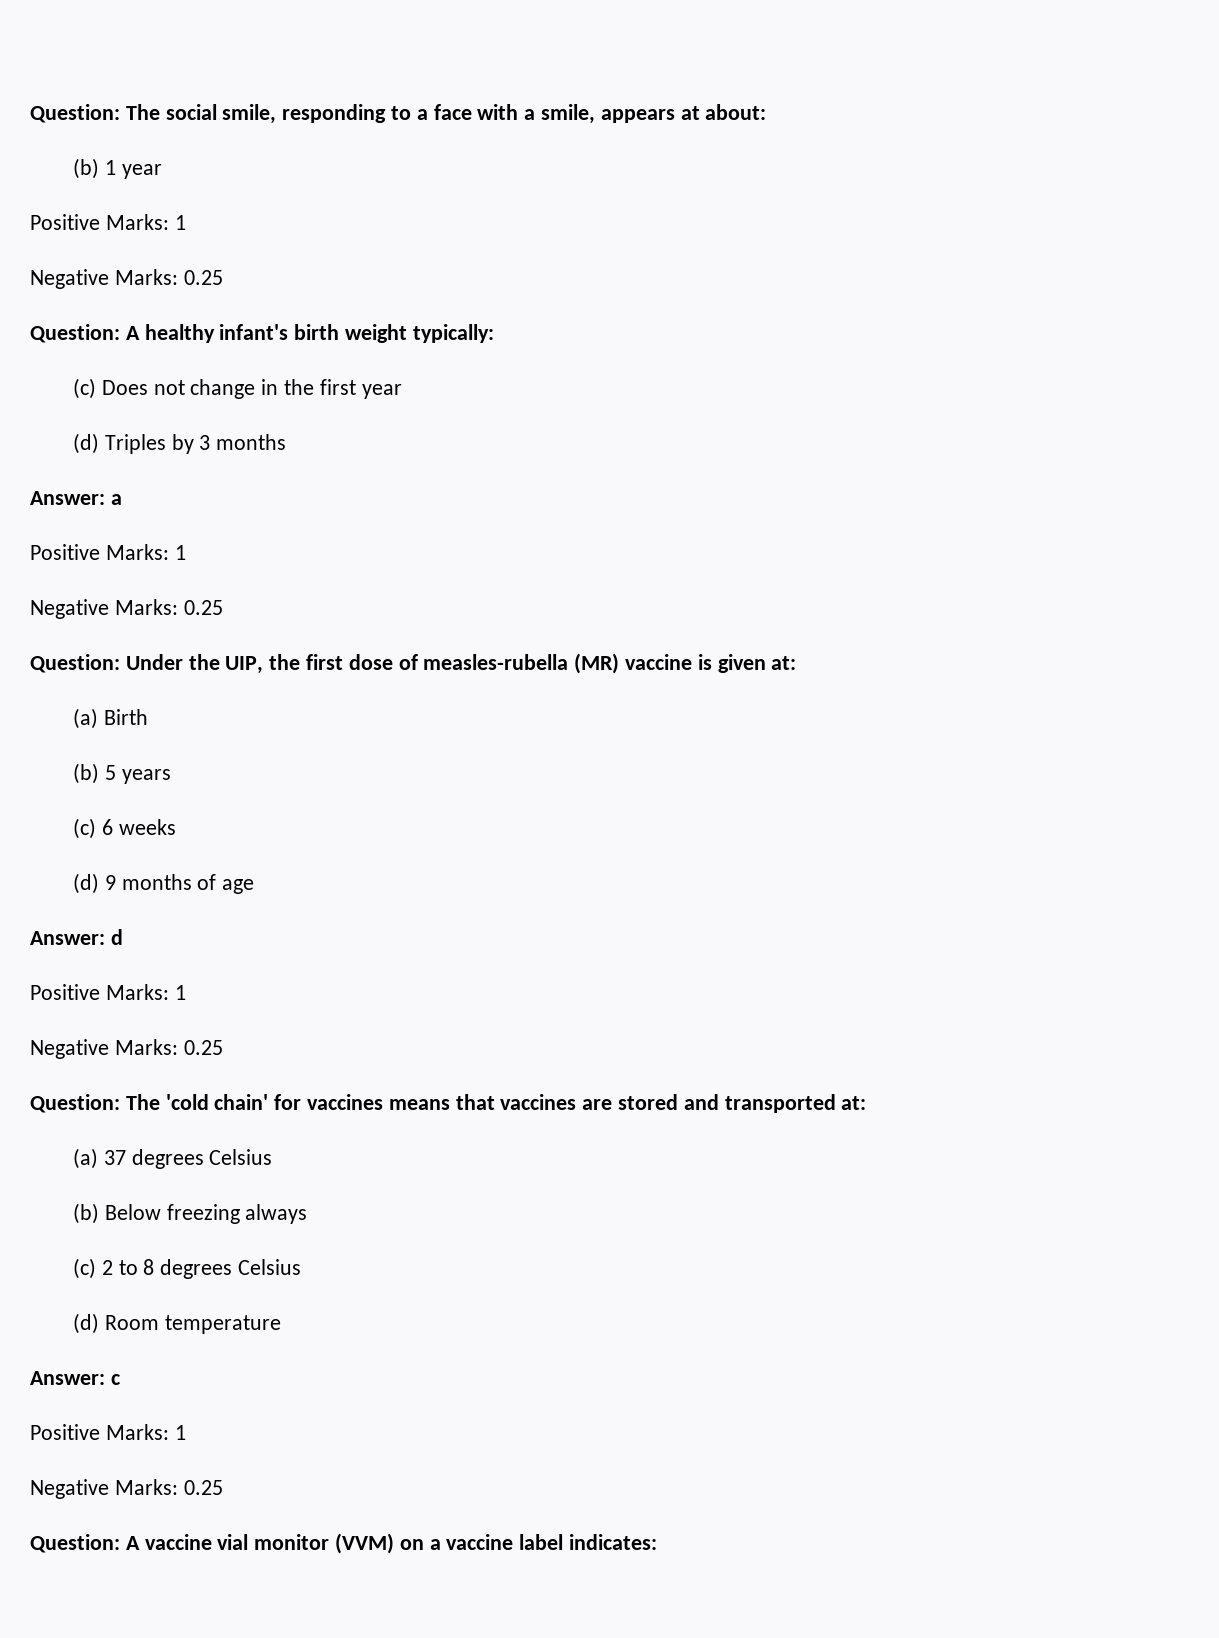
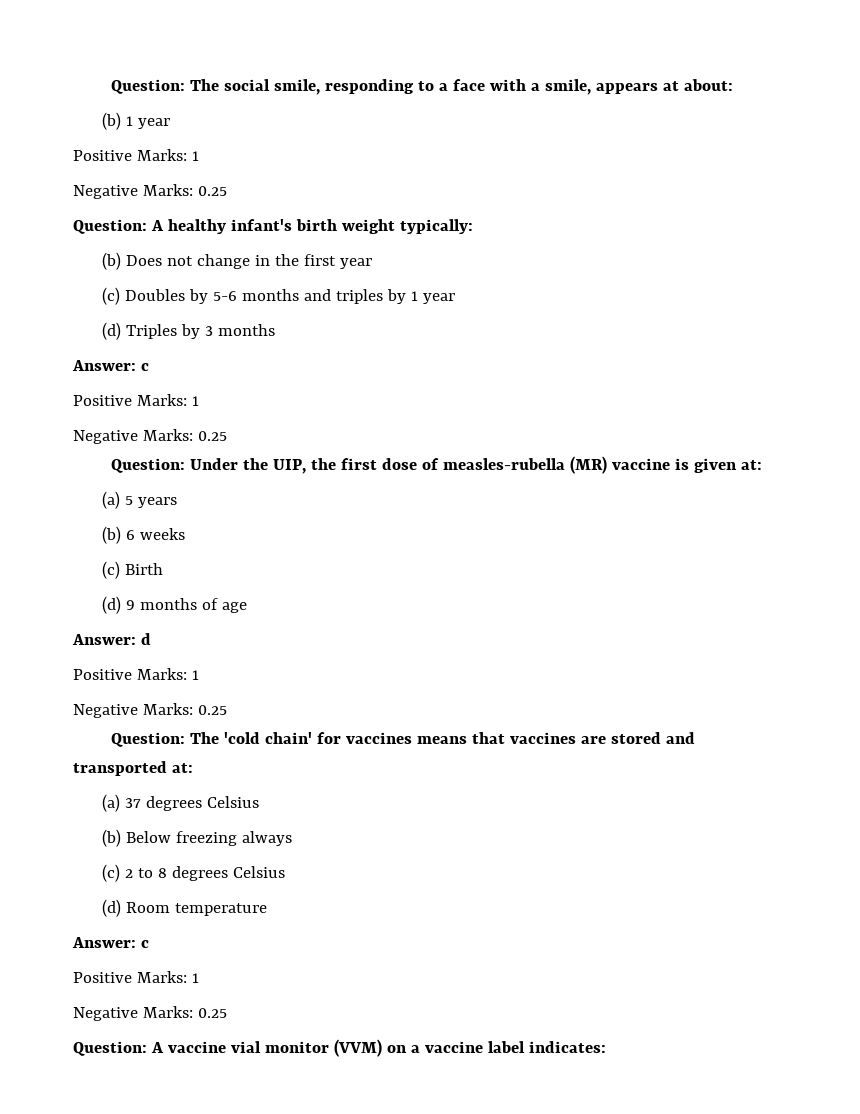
- (c) Does not change in the first year
+ (b) Does not change in the first year
+ (c) Doubles by 5-6 months and triples by 1 year
  (d) Triples by 3 months
- Answer: a
+ Answer: c
- (a) Birth
- (b) 5 years
+ (a) 5 years
- (c) 6 weeks
+ (b) 6 weeks
+ (c) Birth

